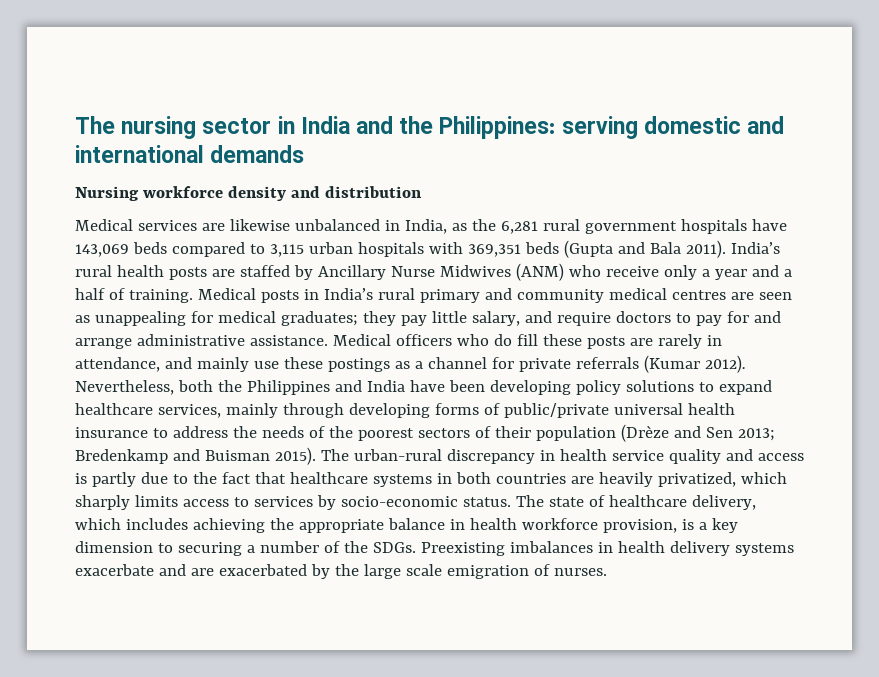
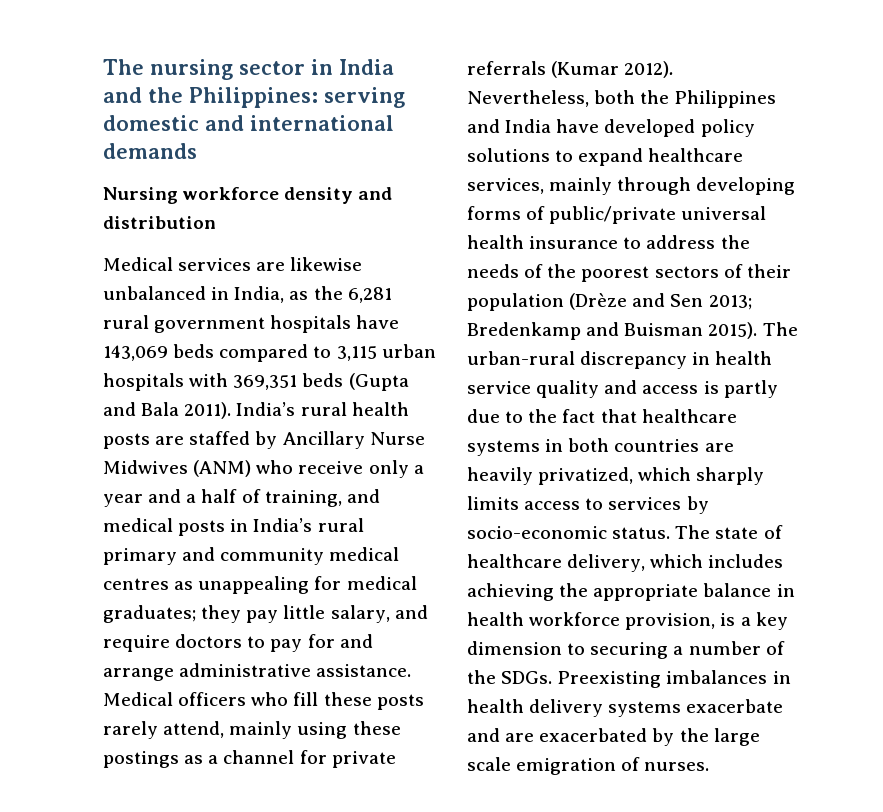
- India’s rural health posts are staffed by Ancillary Nurse Midwives (ANM) who receive only a year and a half of training. Medical posts in India’s rural primary and community medical centres are seen as unappealing for medical graduates; they pay little salary, and require doctors to pay for and arrange administrative assistance.
+ India’s rural health posts are staffed by Ancillary Nurse Midwives (ANM) who receive only a year and a half of training, and medical posts in India’s rural primary and community medical centres as unappealing for medical graduates; they pay little salary, and require doctors to pay for and arrange administrative assistance.
- Medical officers who do fill these posts are rarely in attendance, and mainly use these postings as a channel for private referrals (Kumar 2012).
+ Medical officers who fill these posts rarely attend, mainly using these postings as a channel for private referrals (Kumar 2012).
- Nevertheless, both the Philippines and India have been developing policy solutions to expand healthcare services, mainly through developing forms of public/private universal health insurance to address the needs of the poorest sectors of their population (Drèze and Sen 2013; Bredenkamp and Buisman 2015).
+ Nevertheless, both the Philippines and India have developed policy solutions to expand healthcare services, mainly through developing forms of public/private universal health insurance to address the needs of the poorest sectors of their population (Drèze and Sen 2013; Bredenkamp and Buisman 2015).

